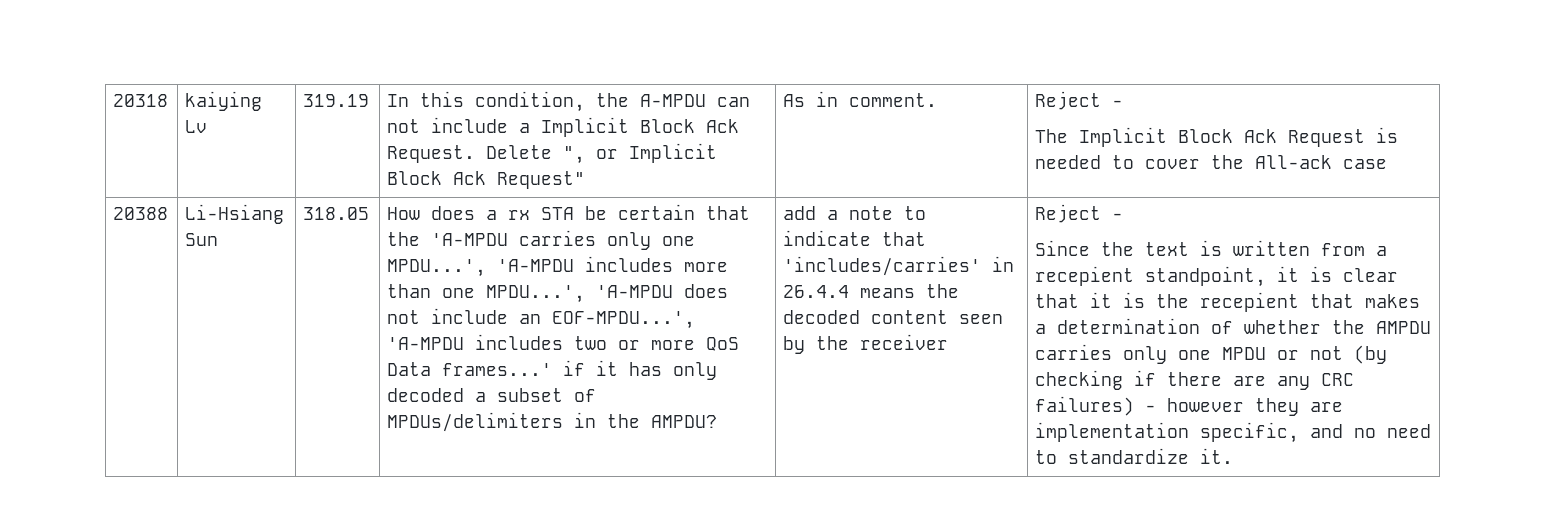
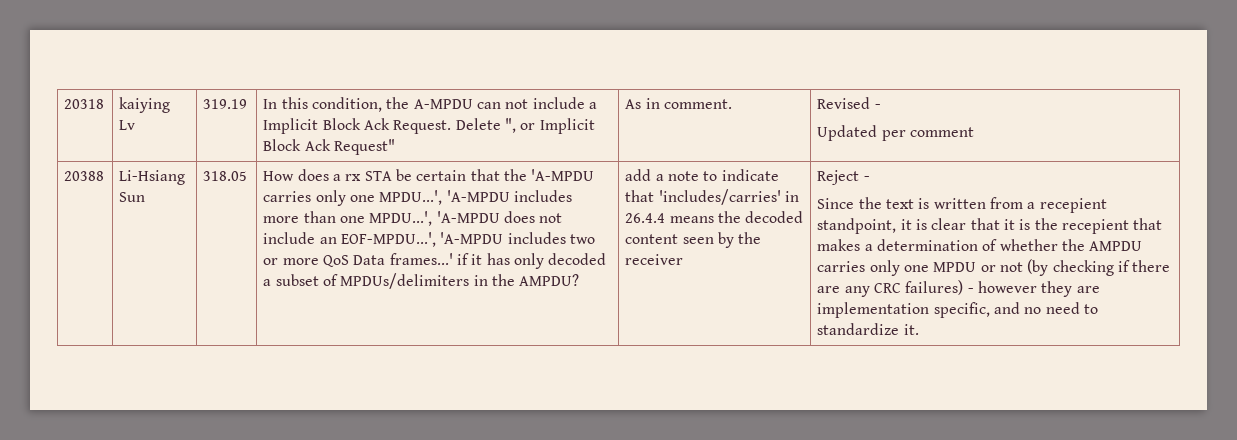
- As in comment. | Reject -
- The Implicit Block Ack Request is needed to cover the All-ack case
+ As in comment. | Revised -
+ Updated per comment

